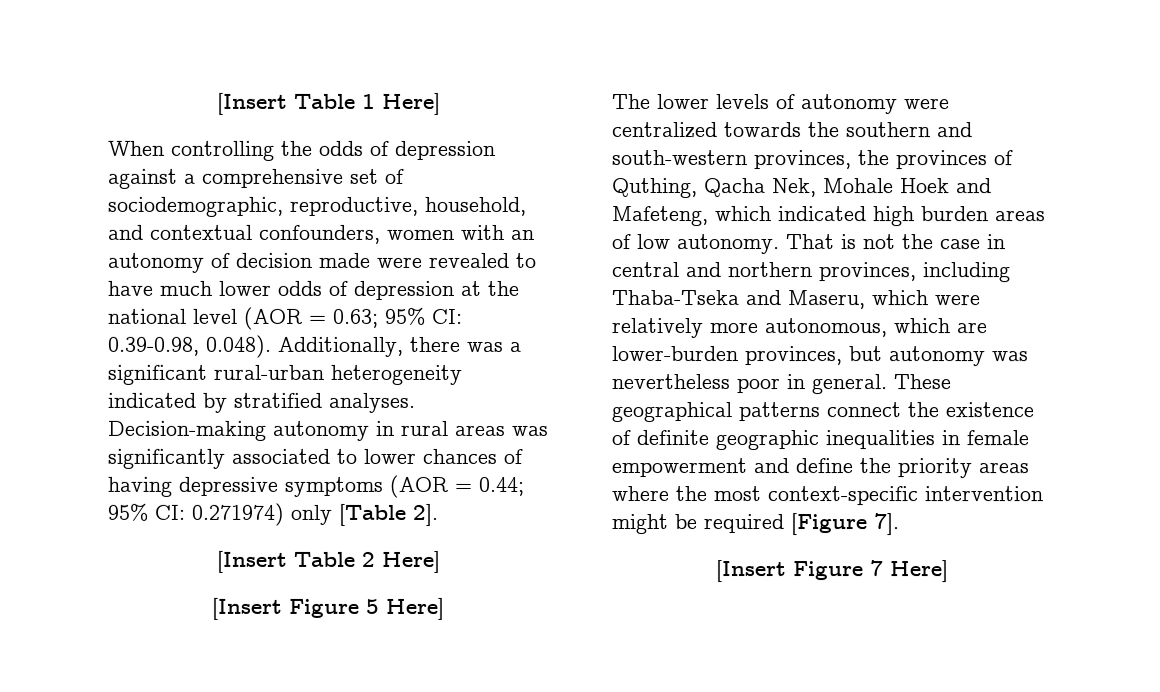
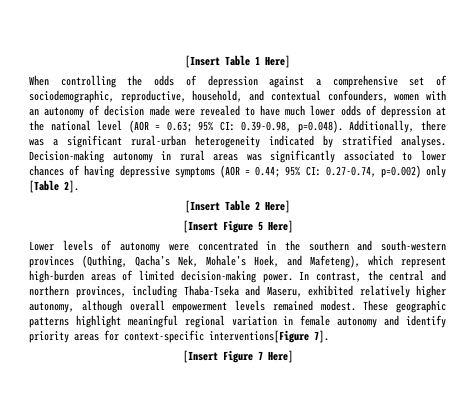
- When controlling the odds of depression against a comprehensive set of sociodemographic, reproductive, household, and contextual confounders, women with an autonomy of decision made were revealed to have much lower odds of depression at the national level (AOR = 0.63; 95% CI: 0.39-0.98, 0.048). Additionally, there was a significant rural-urban heterogeneity indicated by stratified analyses.
+ When controlling the odds of depression against a comprehensive set of sociodemographic, reproductive, household, and contextual confounders, women with an autonomy of decision made were revealed to have much lower odds of depression at the national level (AOR = 0.63; 95% CI: 0.39-0.98, p=0.048). Additionally, there was a significant rural-urban heterogeneity indicated by stratified analyses.
- Decision-making autonomy in rural areas was significantly associated to lower chances of having depressive symptoms (AOR = 0.44; 95% CI: 0.271974) only [Table 2].
+ Decision-making autonomy in rural areas was significantly associated to lower chances of having depressive symptoms (AOR = 0.44; 95% CI: 0.27-0.74, p=0.002) only [Table 2].
- The lower levels of autonomy were centralized towards the southern and south-western provinces, the provinces of Quthing, Qacha Nek, Mohale Hoek and Mafeteng, which indicated high burden areas of low autonomy. That is not the case in central and northern provinces, including Thaba-Tseka and Maseru, which were relatively more autonomous, which are lower-burden provinces, but autonomy was nevertheless poor in general. These geographical patterns connect the existence of definite geographic inequalities in female empowerment and define the priority areas where the most context-specific intervention might be required [Figure 7].
+ Lower levels of autonomy were concentrated in the southern and south-western provinces (Quthing, Qacha’s Nek, Mohale’s Hoek, and Mafeteng), which represent high-burden areas of limited decision-making power. In contrast, the central and northern provinces, including Thaba-Tseka and Maseru, exhibited relatively higher autonomy, although overall empowerment levels remained modest. These geographic patterns highlight meaningful regional variation in female autonomy and identify priority areas for context-specific interventions[Figure 7].

